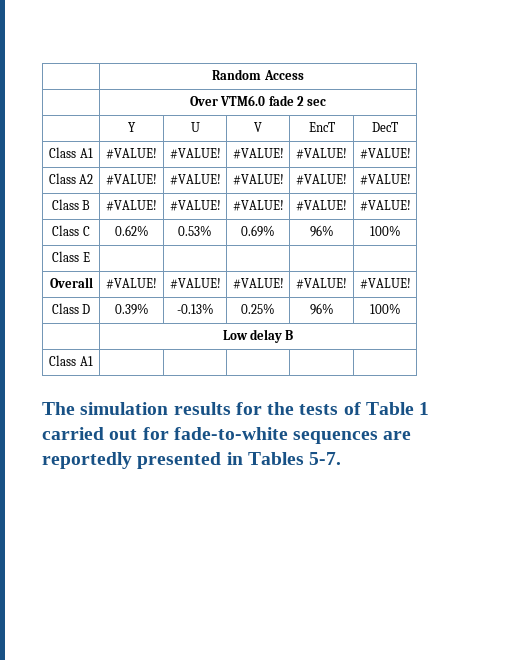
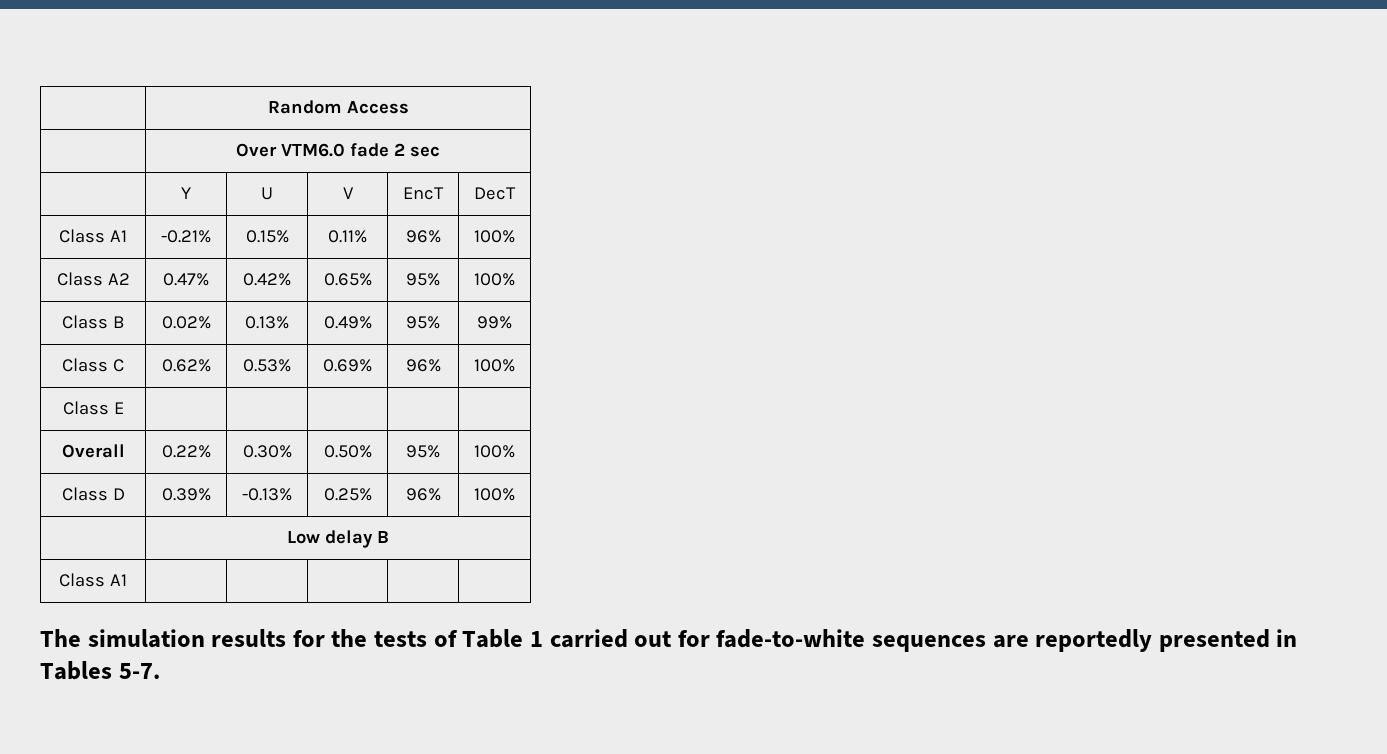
- Class A1 | #VALUE! | #VALUE! | #VALUE! | #VALUE! | #VALUE!
- Class A2 | #VALUE! | #VALUE! | #VALUE! | #VALUE! | #VALUE!
- Class B | #VALUE! | #VALUE! | #VALUE! | #VALUE! | #VALUE!
+ Class A1 | -0.21% | 0.15% | 0.11% | 96% | 100%
+ Class A2 | 0.47% | 0.42% | 0.65% | 95% | 100%
+ Class B | 0.02% | 0.13% | 0.49% | 95% | 99%
- Overall | #VALUE! | #VALUE! | #VALUE! | #VALUE! | #VALUE!
+ Overall | 0.22% | 0.30% | 0.50% | 95% | 100%

